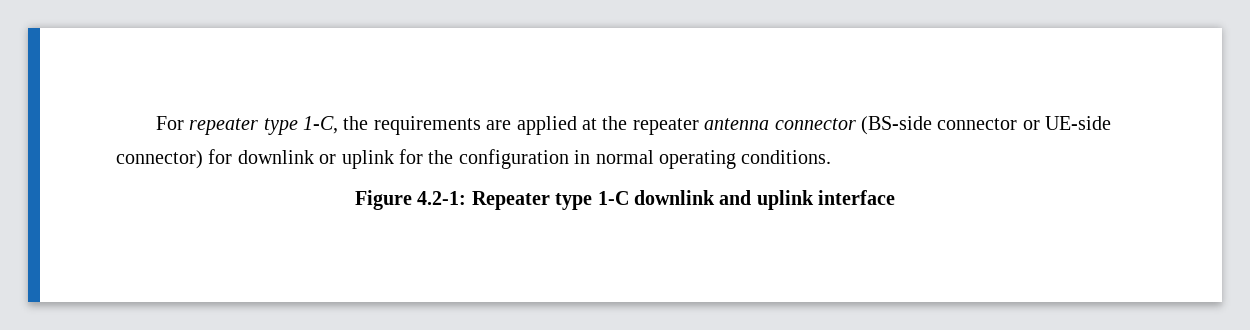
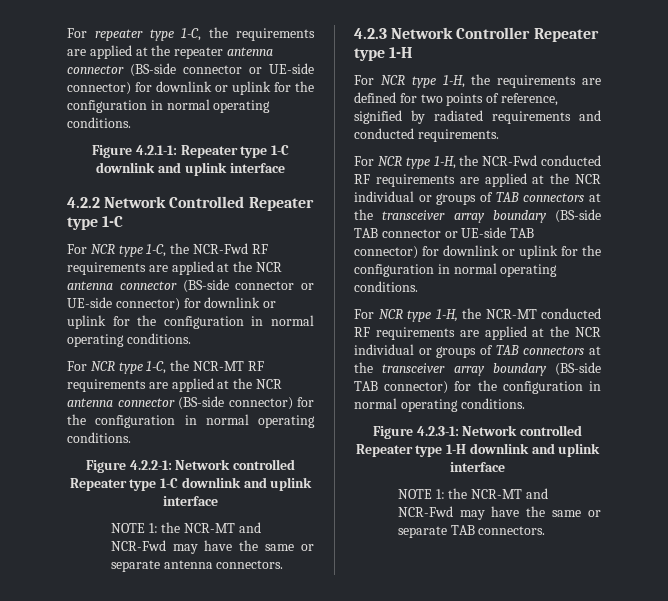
- Figure 4.2-1: Repeater type 1-C downlink and uplink interface
+ Figure 4.2.1-1: Repeater type 1-C downlink and uplink interface
+ 4.2.2 Network Controlled Repeater type 1-C
+ For NCR type 1-C, the NCR-Fwd RF requirements are applied at the NCR antenna connector (BS-side connector or UE-side connector) for downlink or uplink for the configuration in normal operating conditions.
+ For NCR type 1-C, the NCR-MT RF requirements are applied at the NCR antenna connector (BS-side connector) for the configuration in normal operating conditions.
+ Figure 4.2.2-1: Network controlled Repeater type 1-C downlink and uplink interface
+ NOTE 1: the NCR-MT and NCR-Fwd may have the same or separate antenna connectors.
+ 4.2.3 Network Controller Repeater type 1-H
+ For NCR type 1-H, the requirements are defined for two points of reference, signified by radiated requirements and conducted requirements.
+ For NCR type 1-H, the NCR-Fwd conducted RF requirements are applied at the NCR individual or groups of TAB connectors at the transceiver array boundary (BS-side TAB connector or UE-side TAB connector) for downlink or uplink for the configuration in normal operating conditions.
+ For NCR type 1-H, the NCR-MT conducted RF requirements are applied at the NCR individual or groups of TAB connectors at the transceiver array boundary (BS-side TAB connector) for the configuration in normal operating conditions.
+ Figure 4.2.3-1: Network controlled Repeater type 1-H downlink and uplink interface
+ NOTE 1: the NCR-MT and NCR-Fwd may have the same or separate TAB connectors.

